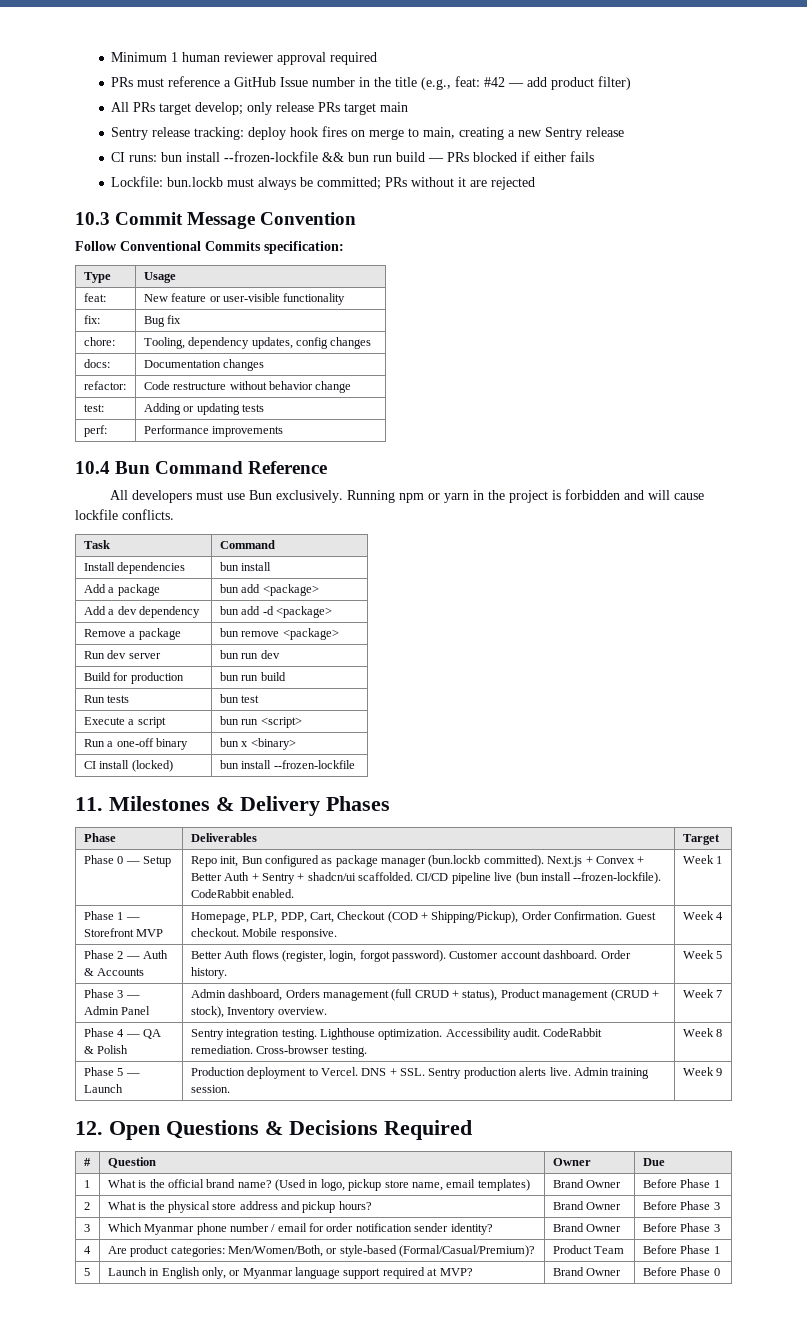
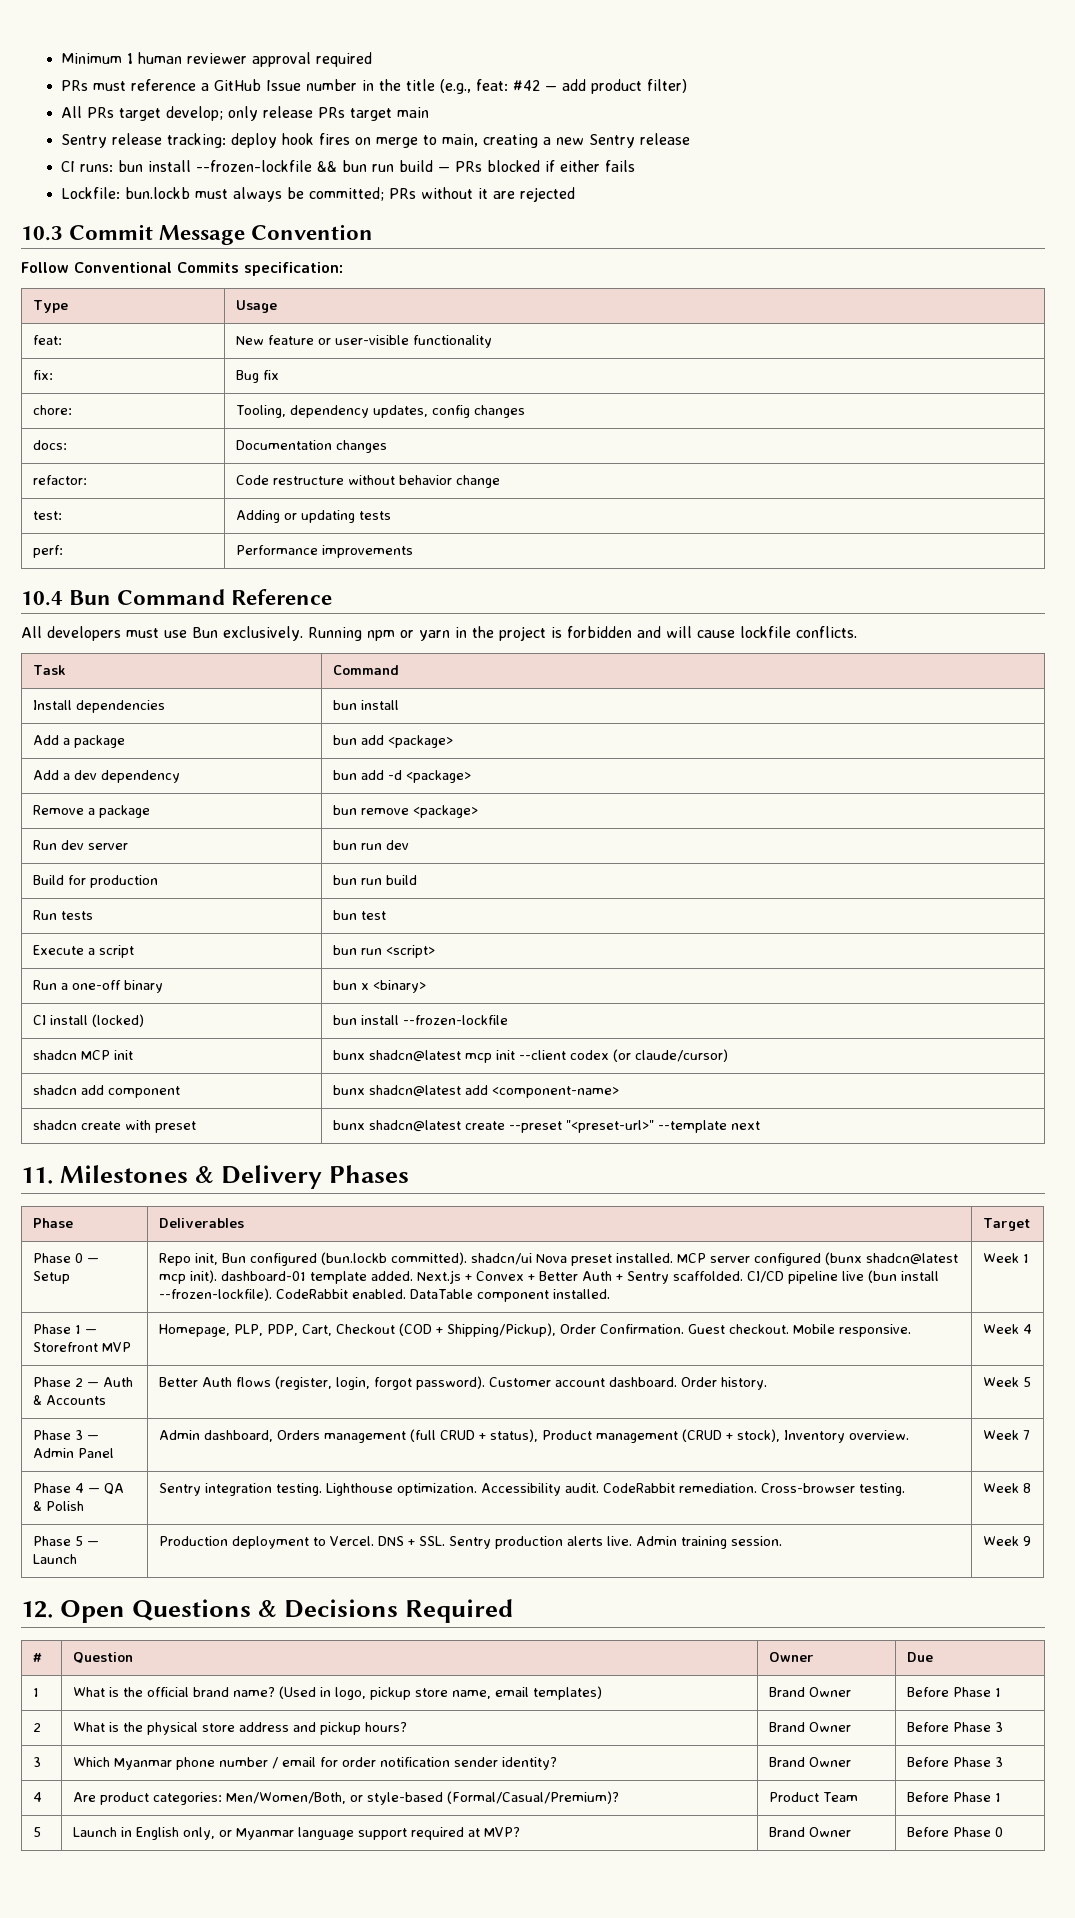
+ shadcn MCP init | bunx shadcn@latest mcp init --client codex (or claude/cursor)
+ shadcn add component | bunx shadcn@latest add <component-name>
+ shadcn create with preset | bunx shadcn@latest create --preset "<preset-url>" --template next
- Repo init, Bun configured as package manager (bun.lockb committed).
+ Repo init, Bun configured (bun.lockb committed). shadcn/ui Nova preset installed. MCP server configured (bunx shadcn@latest mcp init). dashboard-01 template added.
- Next.js + Convex + Better Auth + Sentry + shadcn/ui scaffolded.
+ Next.js + Convex + Better Auth + Sentry scaffolded.
+ DataTable component installed.

